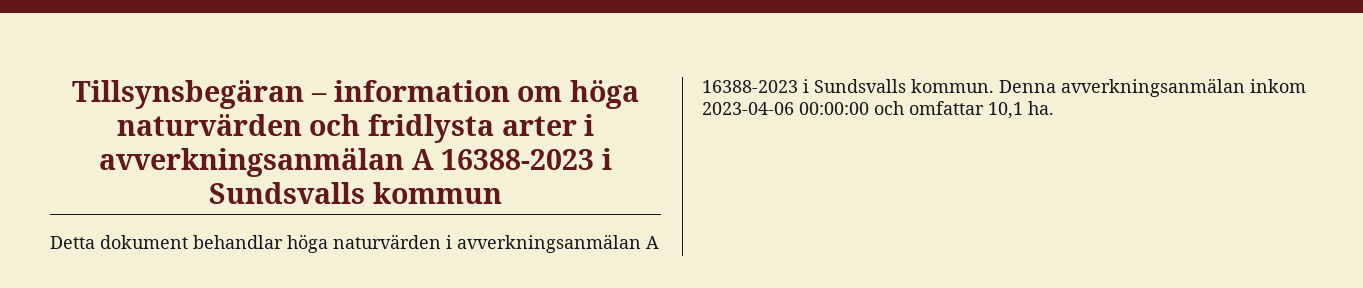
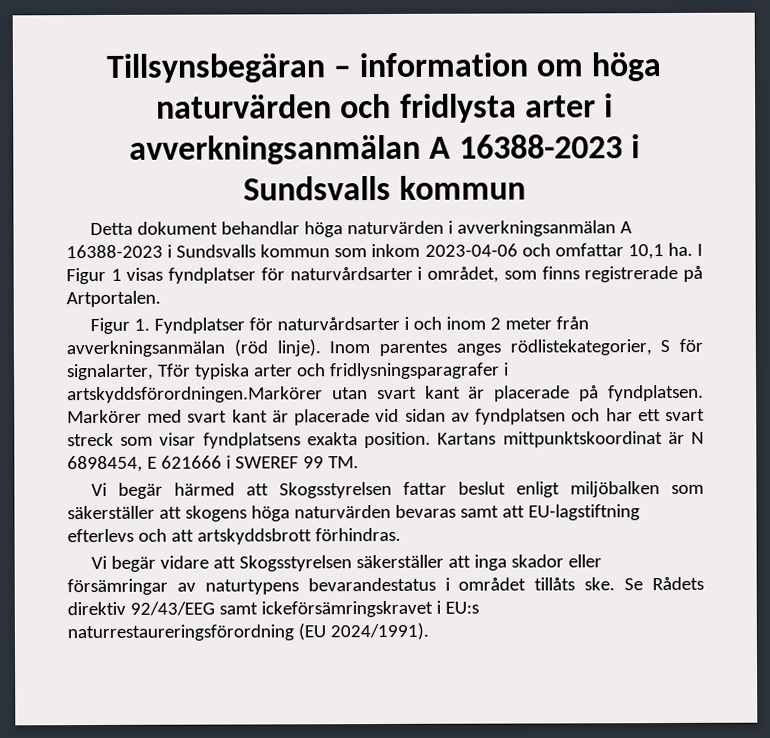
- Detta dokument behandlar höga naturvärden i avverkningsanmälan A 16388-2023 i Sundsvalls kommun. Denna avverkningsanmälan inkom 2023-04-06 00:00:00 och omfattar 10,1 ha.
+ Detta dokument behandlar höga naturvärden i avverkningsanmälan A 16388-2023 i Sundsvalls kommun som inkom 2023-04-06 och omfattar 10,1 ha.
+ I Figur 1 visas fyndplatser för naturvårdsarter i området, som finns registrerade på Artportalen.
+ Figur 1. Fyndplatser för naturvårdsarter i och inom 2 meter från avverkningsanmälan (röd linje). Inom parentes anges rödlistekategorier, S för signalarter, Tför typiska arter och fridlysningsparagrafer i artskyddsförordningen.Markörer utan svart kant är placerade på fyndplatsen. Markörer med svart kant är placerade vid sidan av fyndplatsen och har ett svart streck som visar fyndplatsens exakta position. Kartans mittpunktskoordinat är N 6898454, E 621666 i SWEREF 99 TM.
+ Vi begär härmed att Skogsstyrelsen fattar beslut enligt miljöbalken som säkerställer att skogens höga naturvärden bevaras samt att EU-lagstiftning efterlevs och att artskyddsbrott förhindras.
+ Vi begär vidare att Skogsstyrelsen säkerställer att inga skador eller försämringar av naturtypens bevarandestatus i området tillåts ske. Se Rådets direktiv 92/43/EEG samt ickeförsämringskravet i EU:s naturrestaureringsförordning (EU 2024/1991).

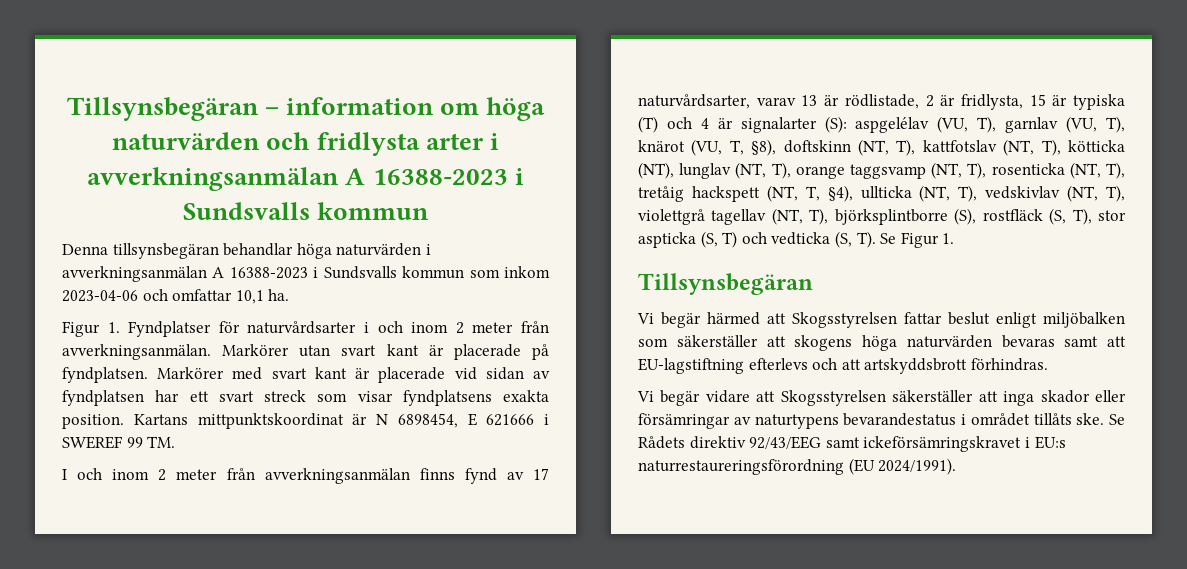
- Detta dokument behandlar höga naturvärden i avverkningsanmälan A 16388-2023 i Sundsvalls kommun som inkom 2023-04-06 och omfattar 10,1 ha. I Figur 1 visas fyndplatser för naturvårdsarter i området, som finns registrerade på Artportalen.
+ Denna tillsynsbegäran behandlar höga naturvärden i avverkningsanmälan A 16388-2023 i Sundsvalls kommun som inkom 2023-04-06 och omfattar 10,1 ha.
- Figur 1. Fyndplatser för naturvårdsarter i och inom 2 meter från avverkningsanmälan (röd linje). Inom parentes anges rödlistekategorier, S för signalarter, Tför typiska arter och fridlysningsparagrafer i artskyddsförordningen.Markörer utan svart kant är placerade på fyndplatsen.
+ Figur 1. Fyndplatser för naturvårdsarter i och inom 2 meter från avverkningsanmälan. Markörer utan svart kant är placerade på fyndplatsen.
- Markörer med svart kant är placerade vid sidan av fyndplatsen och har ett svart streck som visar fyndplatsens exakta position.
+ Markörer med svart kant är placerade vid sidan av fyndplatsen har ett svart streck som visar fyndplatsens exakta position.
+ I och inom 2 meter från avverkningsanmälan finns fynd av 17 naturvårdsarter, varav 13 är rödlistade, 2 är fridlysta, 15 är typiska (T) och 4 är signalarter (S): aspgelélav (VU, T), garnlav (VU, T), knärot (VU, T, §8), doftskinn (NT, T), kattfotslav (NT, T), kötticka (NT), lunglav (NT, T), orange taggsvamp (NT, T), rosenticka (NT, T), tretåig hackspett (NT, T, §4), ullticka (NT, T), vedskivlav (NT, T), violettgrå tagellav (NT, T), björksplintborre (S), rostfläck (S, T), stor aspticka (S, T) och vedticka (S, T). Se Figur 1.
+ Tillsynsbegäran

